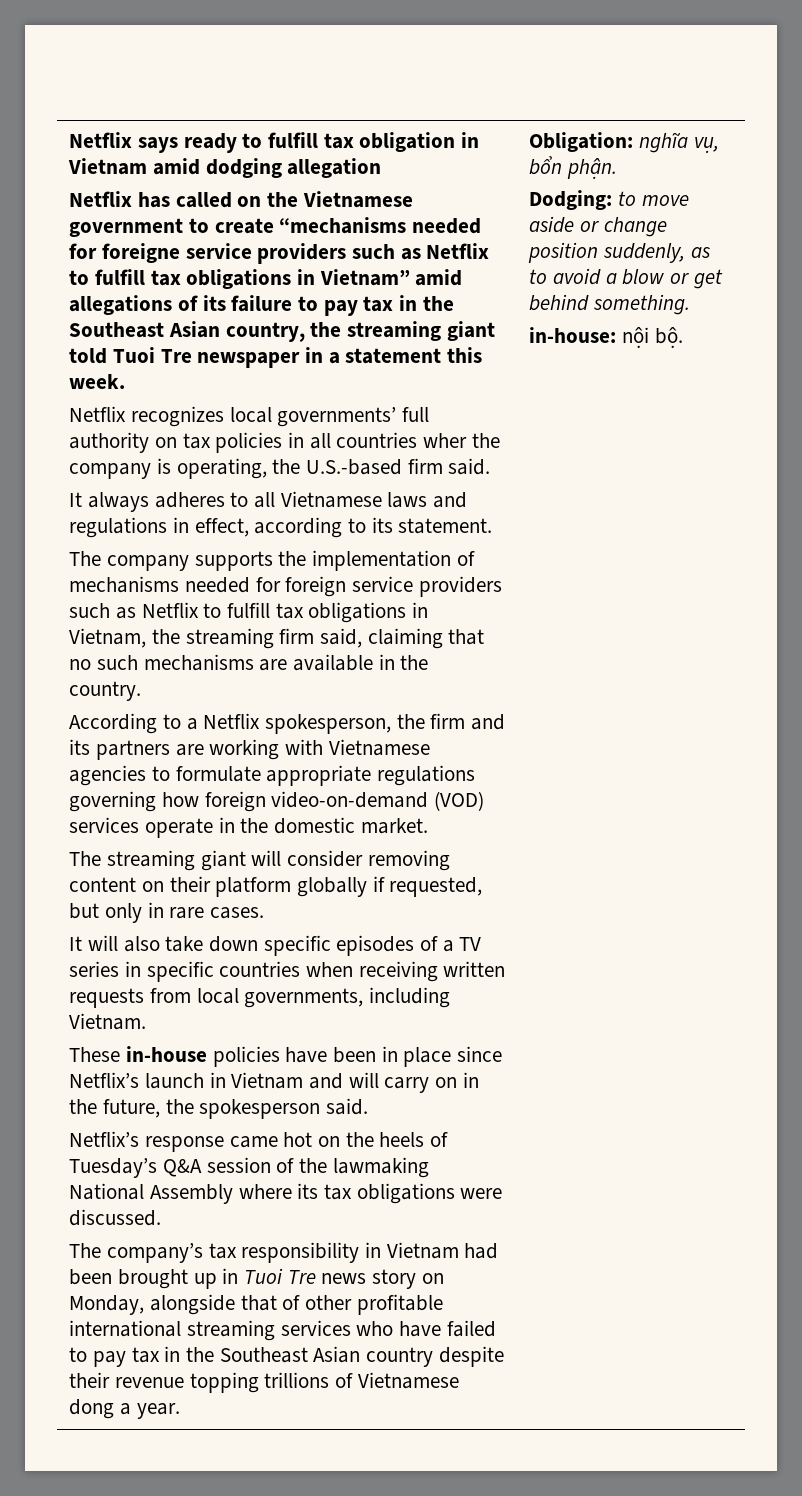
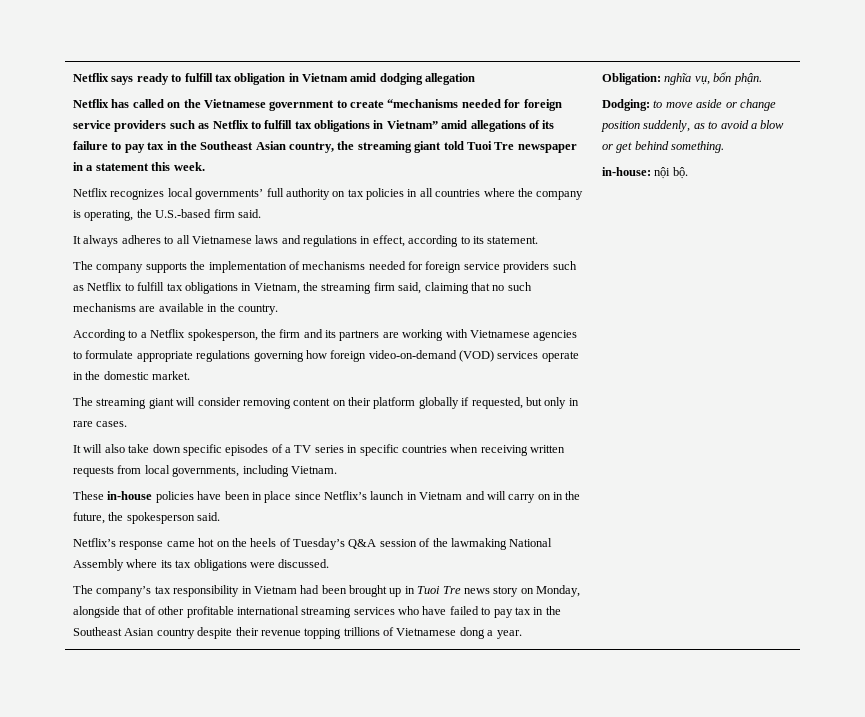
- Netflix has called on the Vietnamese government to create “mechanisms needed for foreigne service providers such as Netflix to fulfill tax obligations in Vietnam” amid allegations of its failure to pay tax in the Southeast Asian country, the streaming giant told Tuoi Tre newspaper in a statement this week.
+ Netflix has called on the Vietnamese government to create “mechanisms needed for foreign service providers such as Netflix to fulfill tax obligations in Vietnam” amid allegations of its failure to pay tax in the Southeast Asian country, the streaming giant told Tuoi Tre newspaper in a statement this week.
- Netflix recognizes local governments’ full authority on tax policies in all countries wher the company is operating, the U.S.-based firm said.
+ Netflix recognizes local governments’ full authority on tax policies in all countries where the company is operating, the U.S.-based firm said.

